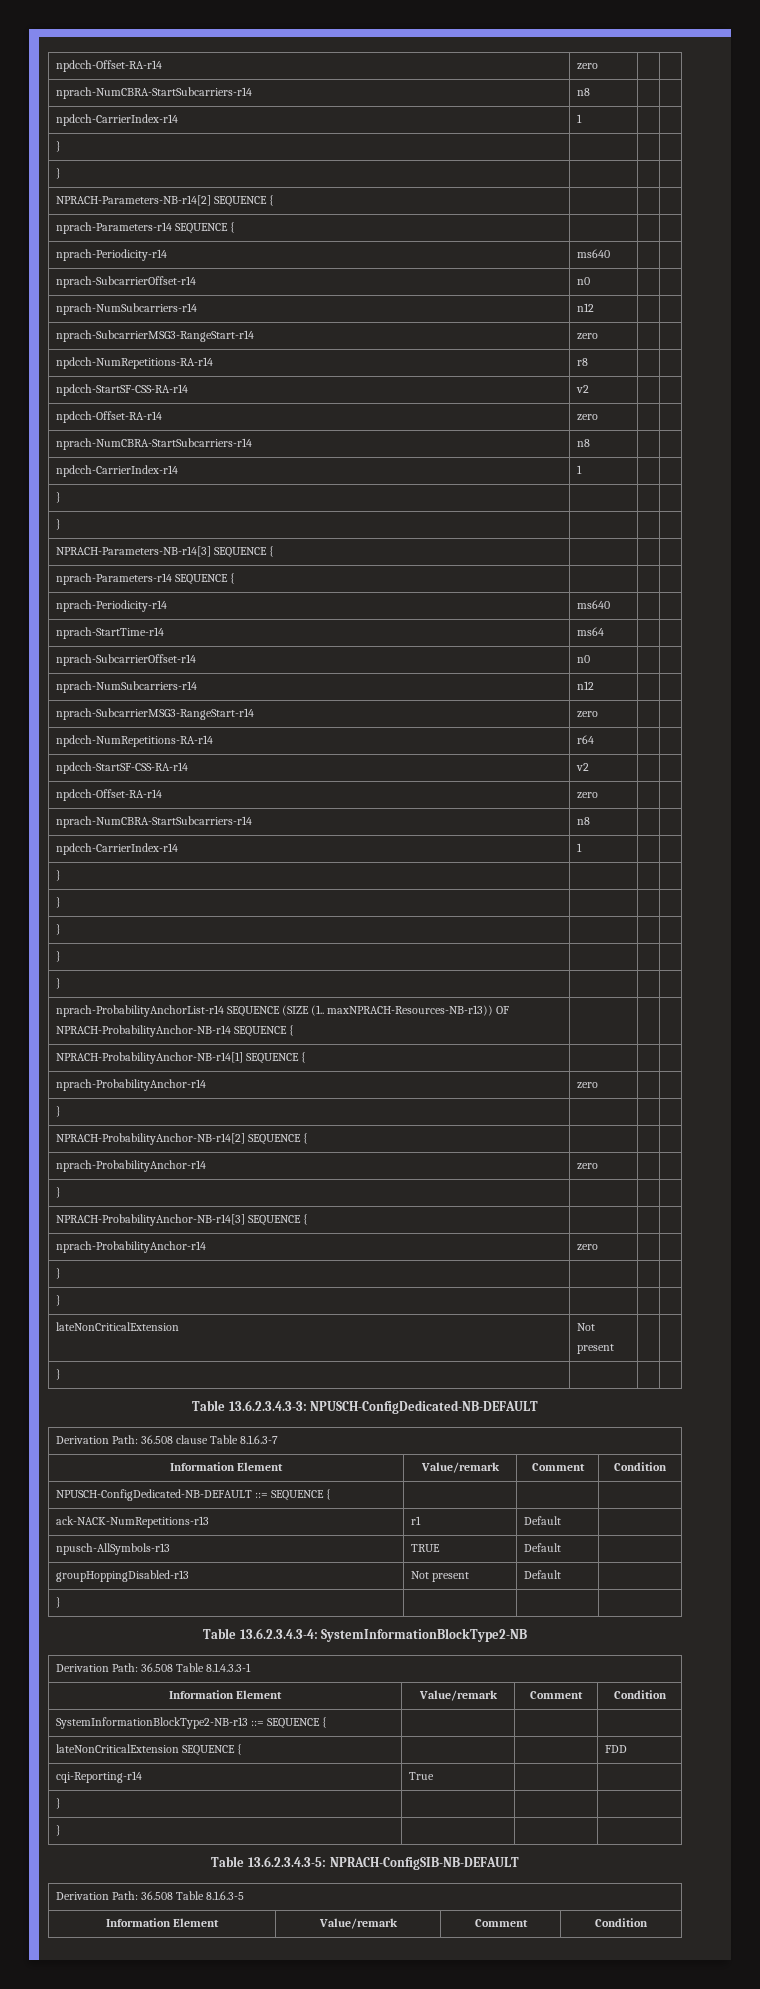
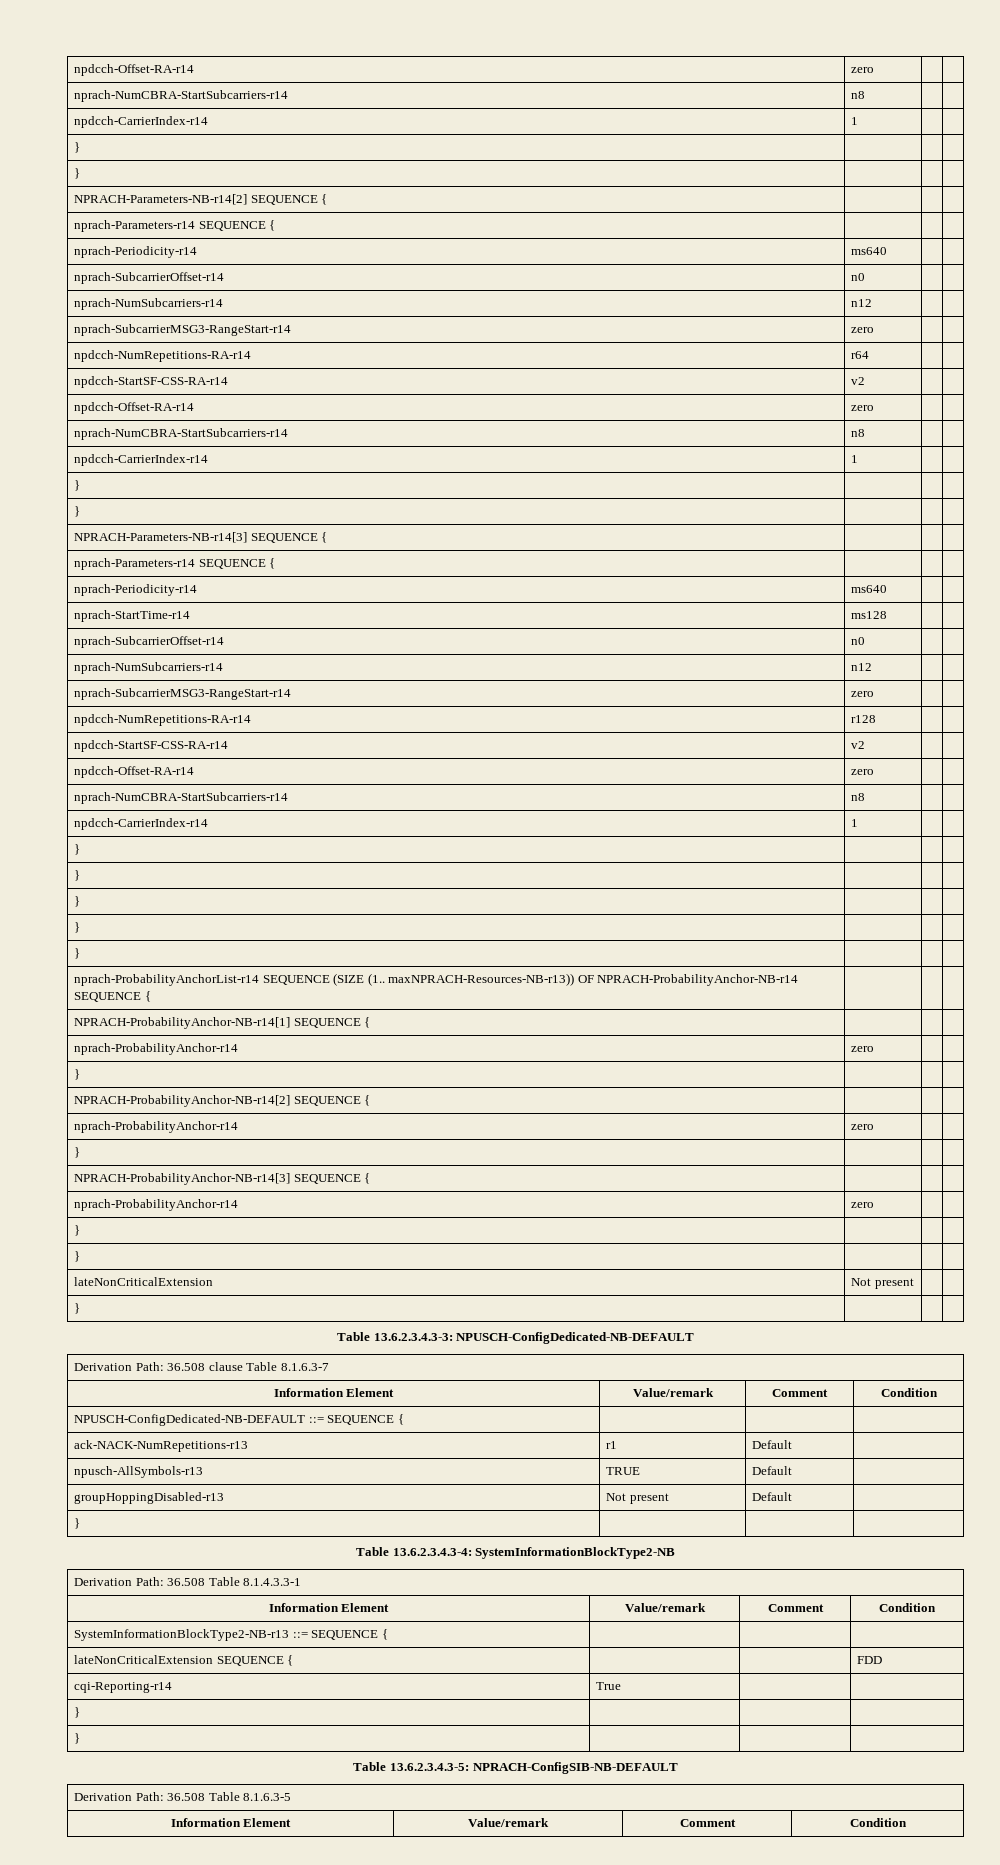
- npdcch-NumRepetitions-RA-r14 | r8 | |
+ npdcch-NumRepetitions-RA-r14 | r64 | |
- nprach-StartTime-r14 | ms64 | |
+ nprach-StartTime-r14 | ms128 | |
  nprach-SubcarrierOffset-r14 | n0 | |
  nprach-NumSubcarriers-r14 | n12 | |
  nprach-SubcarrierMSG3-RangeStart-r14 | zero | |
- npdcch-NumRepetitions-RA-r14 | r64 | |
+ npdcch-NumRepetitions-RA-r14 | r128 | |

